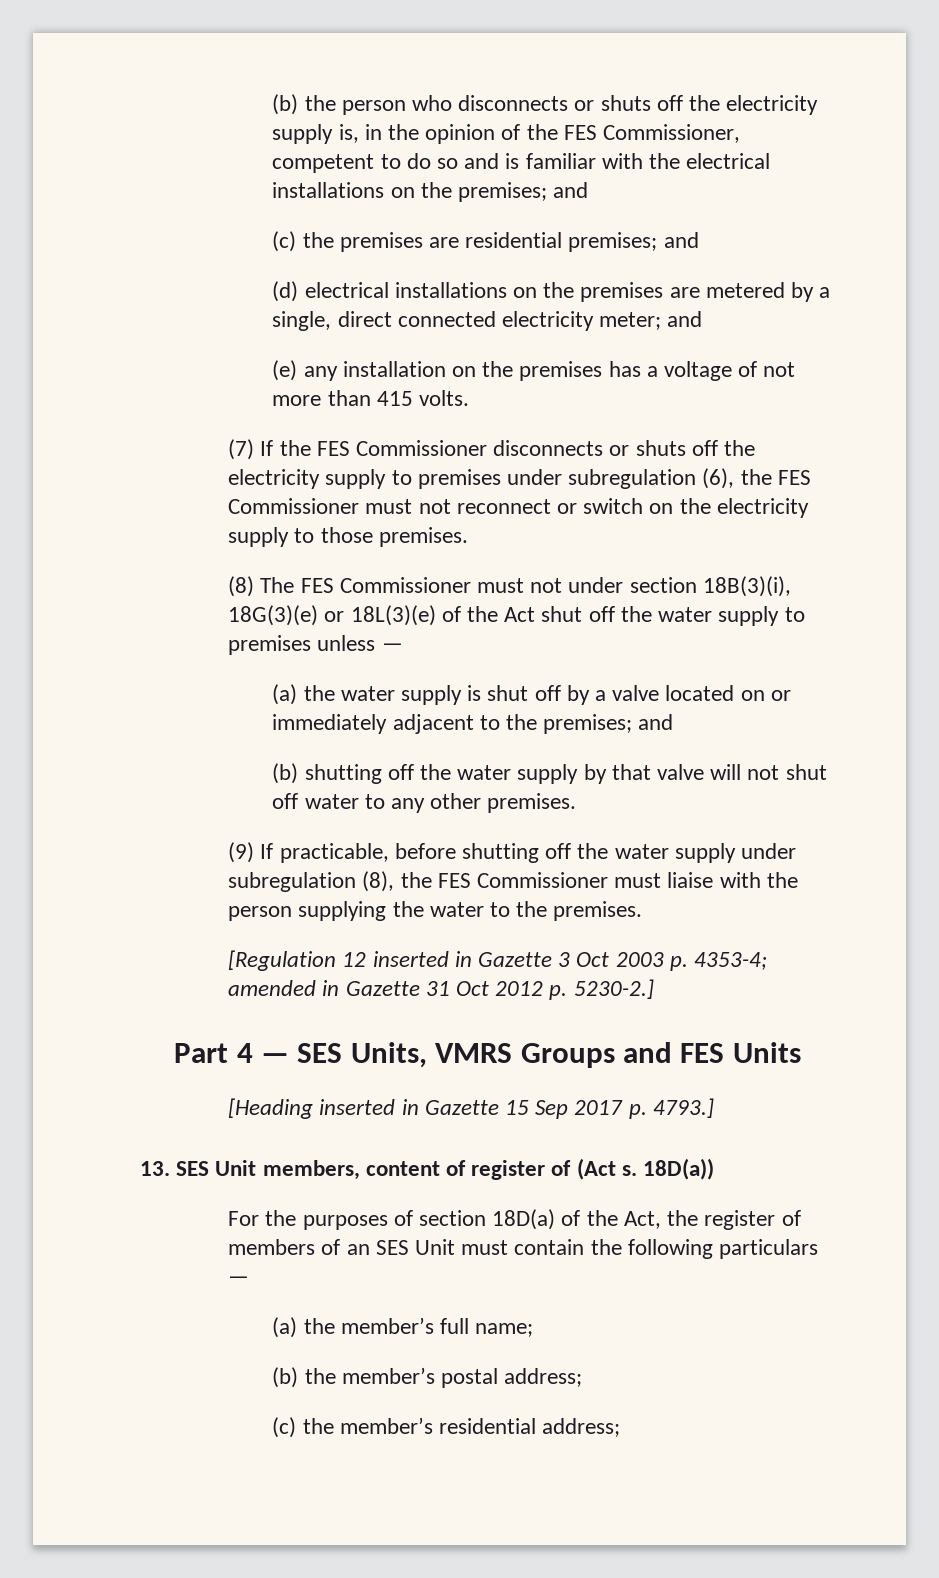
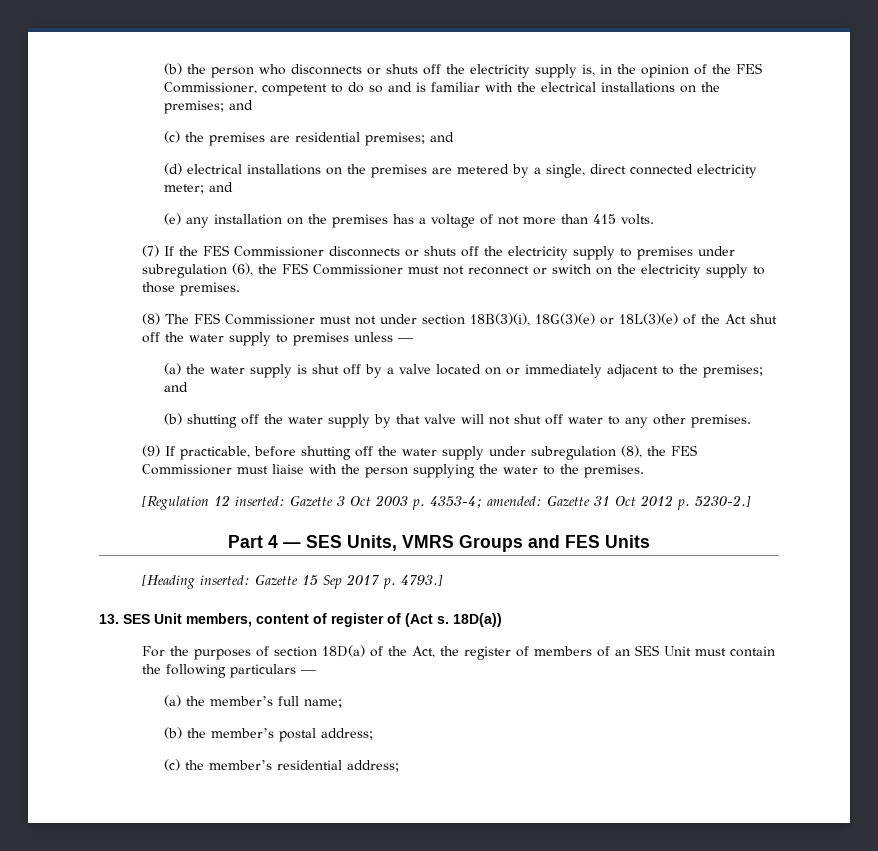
- [Regulation 12 inserted in Gazette 3 Oct 2003 p. 4353-4; amended in Gazette 31 Oct 2012 p. 5230-2.]
+ [Regulation 12 inserted: Gazette 3 Oct 2003 p. 4353-4; amended: Gazette 31 Oct 2012 p. 5230-2.]
- [Heading inserted in Gazette 15 Sep 2017 p. 4793.]
+ [Heading inserted: Gazette 15 Sep 2017 p. 4793.]

